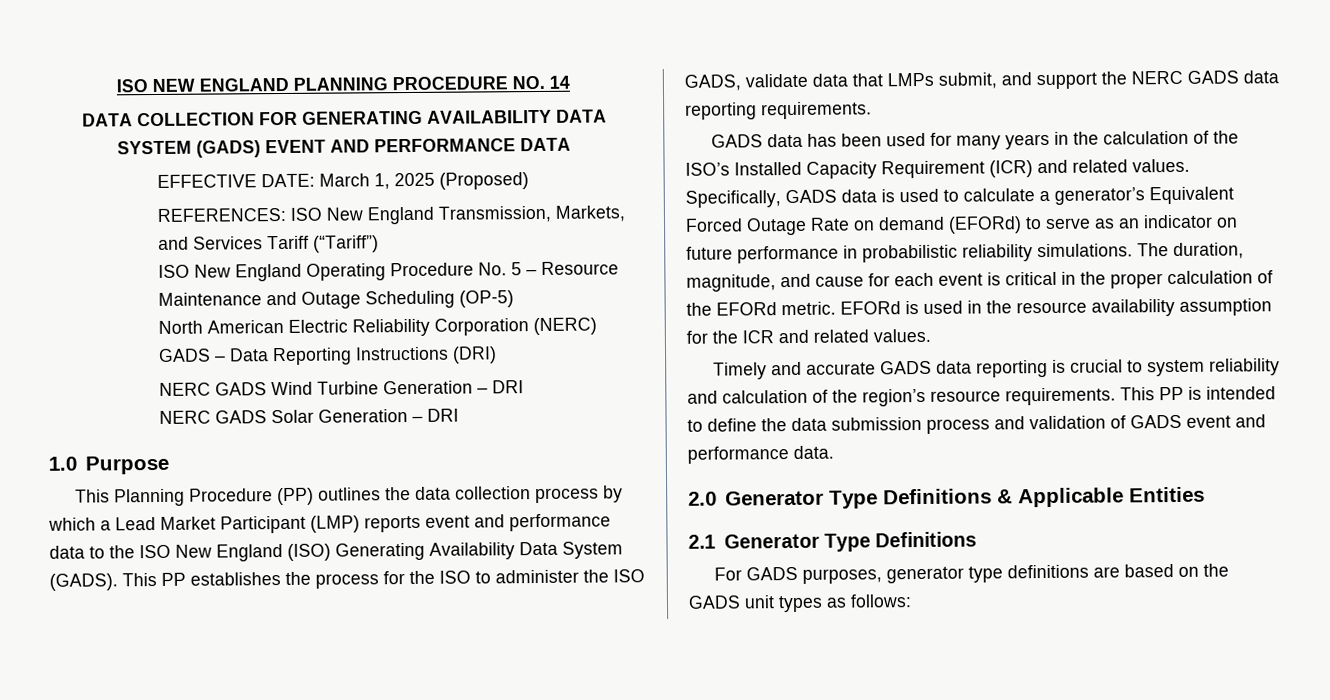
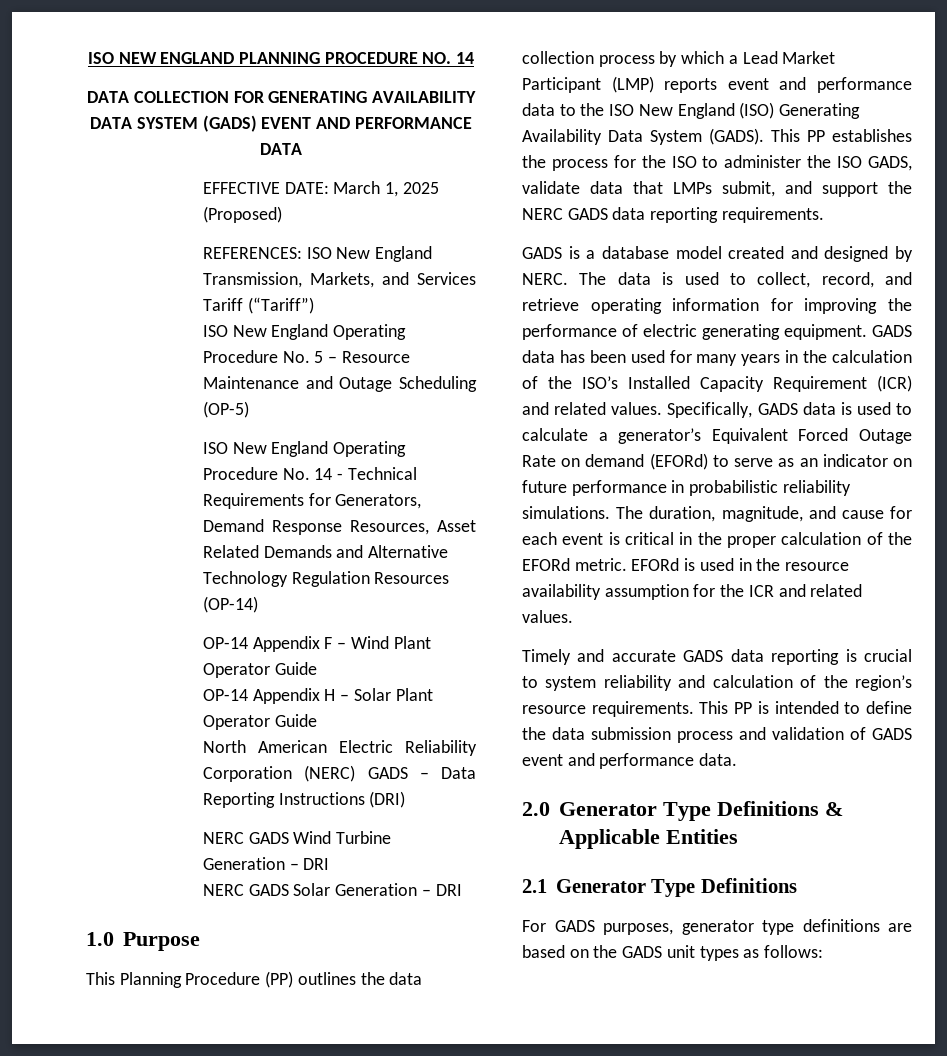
+ ISO New England Operating Procedure No. 14 - Technical Requirements for Generators, Demand Response Resources, Asset Related Demands and Alternative Technology Regulation Resources (OP-14)
+ OP-14 Appendix F – Wind Plant Operator Guide
+ OP-14 Appendix H – Solar Plant Operator Guide
- GADS data has been used for many years in the calculation of the ISO’s Installed Capacity Requirement (ICR) and related values.
+ GADS is a database model created and designed by NERC. The data is used to collect, record, and retrieve operating information for improving the performance of electric generating equipment. GADS data has been used for many years in the calculation of the ISO’s Installed Capacity Requirement (ICR) and related values.

